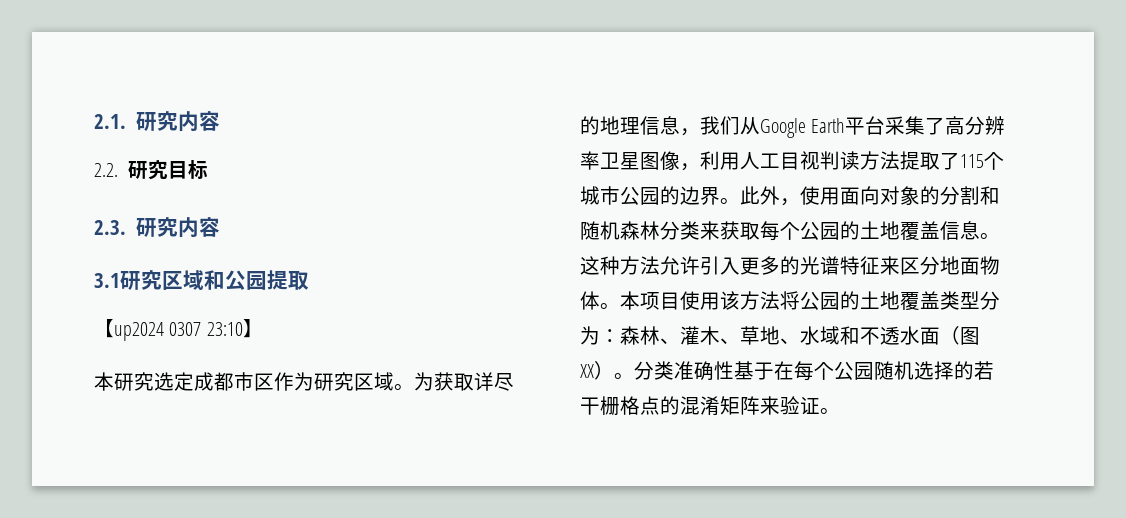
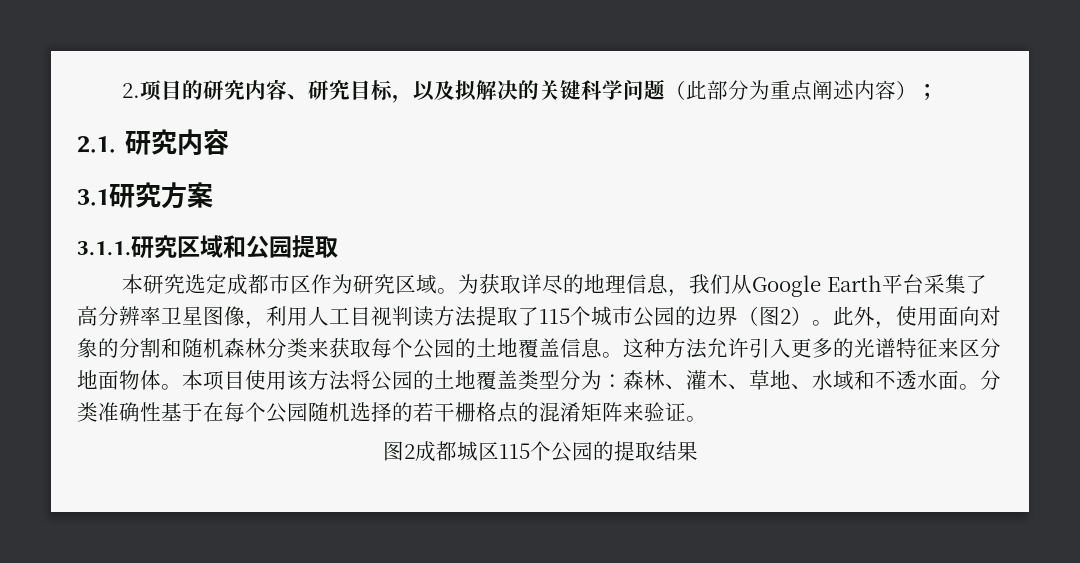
+ 2.项目的研究内容、研究目标，以及拟解决的关键科学问题（此部分为重点阐述内容）；
  2.1.研究内容
- 2.2.研究目标
- 2.3.研究内容
- 3.1研究区域和公园提取
+ 3.1研究方案
+ 3.1.1.研究区域和公园提取
- 【up2024 0307 23:10】
- 为获取详尽的地理信息，我们从Google Earth平台采集了高分辨率卫星图像，利用人工目视判读方法提取了115个城市公园的边界。
+ 为获取详尽的地理信息，我们从Google Earth平台采集了高分辨率卫星图像，利用人工目视判读方法提取了115个城市公园的边界（图2）。
- 本项目使用该方法将公园的土地覆盖类型分为：森林、灌木、草地、水域和不透水面（图XX）。
+ 本项目使用该方法将公园的土地覆盖类型分为：森林、灌木、草地、水域和不透水面。
+ 图2成都城区115个公园的提取结果

